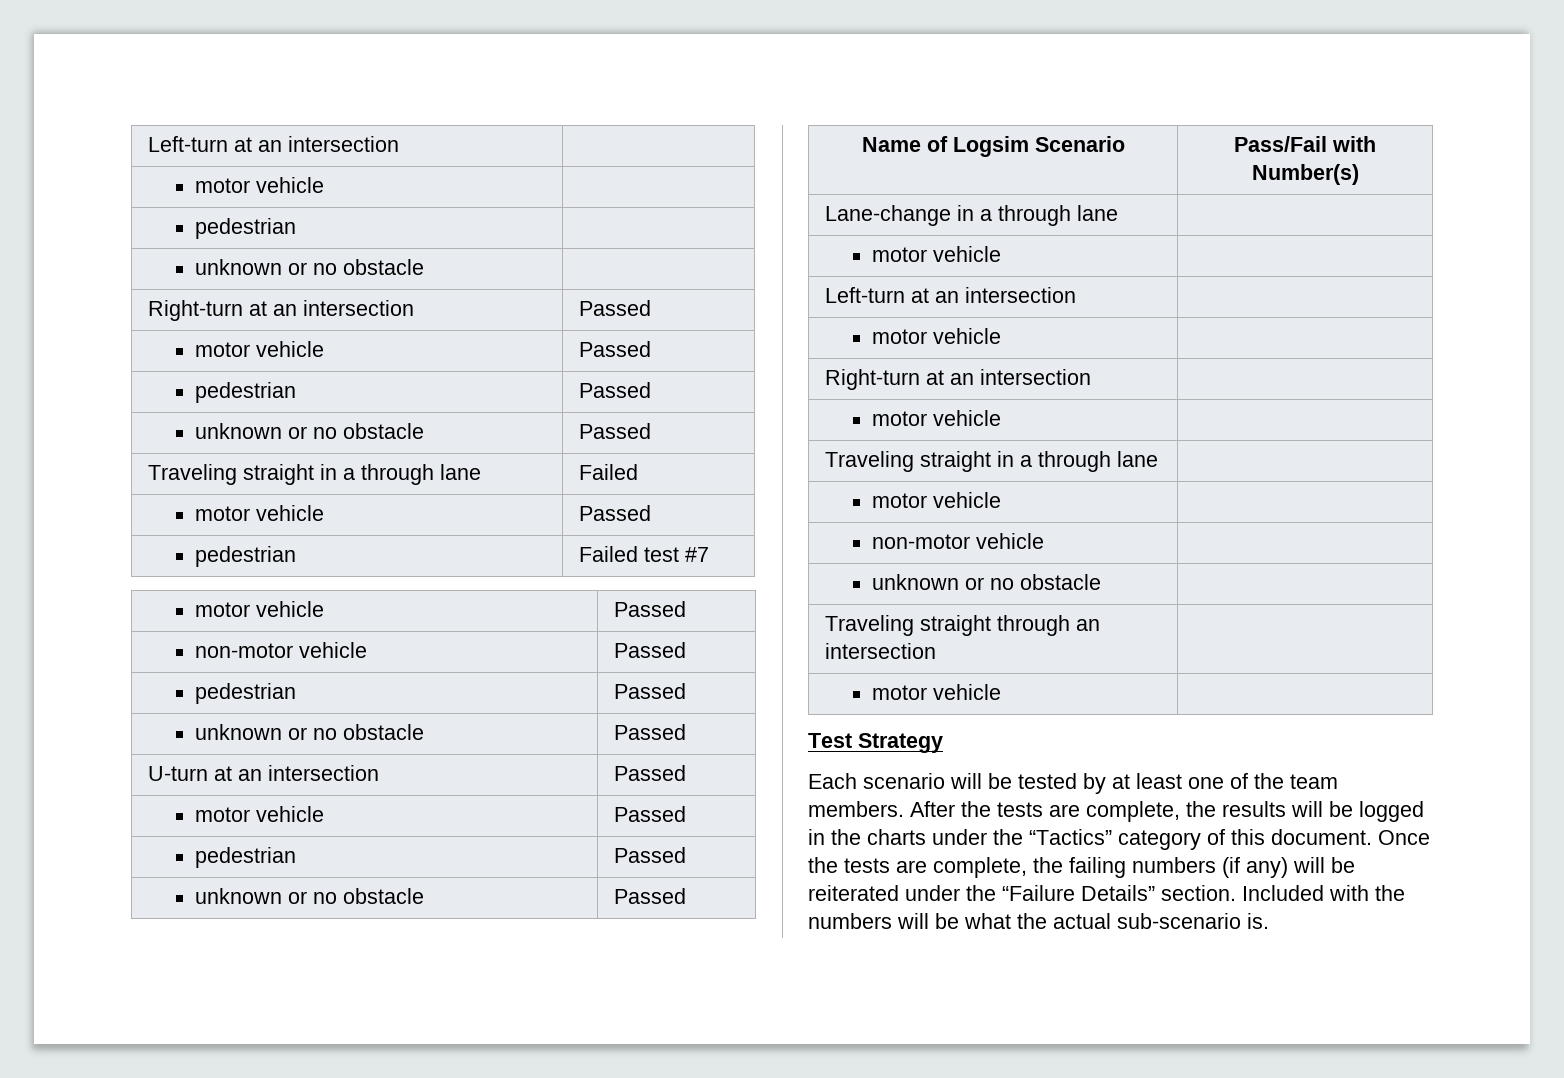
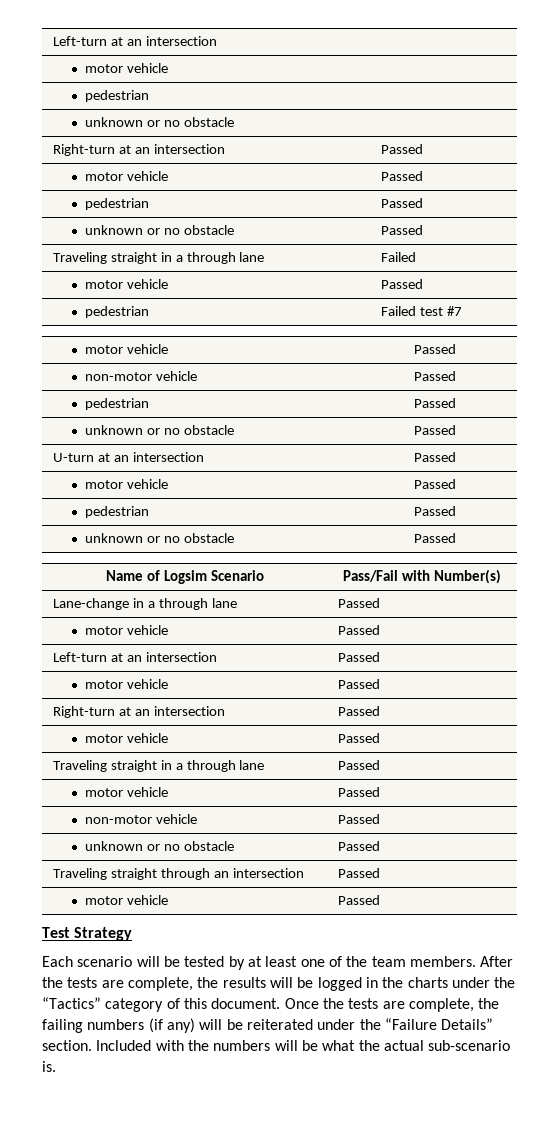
- Lane-change in a through lane |
- motor vehicle |
- Left-turn at an intersection |
- motor vehicle |
- Right-turn at an intersection |
- motor vehicle |
- Traveling straight in a through lane |
- motor vehicle |
- non-motor vehicle |
- unknown or no obstacle |
+ Lane-change in a through lane | Passed
+ motor vehicle | Passed
+ Left-turn at an intersection | Passed
+ motor vehicle | Passed
+ Right-turn at an intersection | Passed
+ motor vehicle | Passed
+ Traveling straight in a through lane | Passed
+ motor vehicle | Passed
+ non-motor vehicle | Passed
+ unknown or no obstacle | Passed
- Traveling straight through an intersection |
- motor vehicle |
+ Traveling straight through an intersection | Passed
+ motor vehicle | Passed

